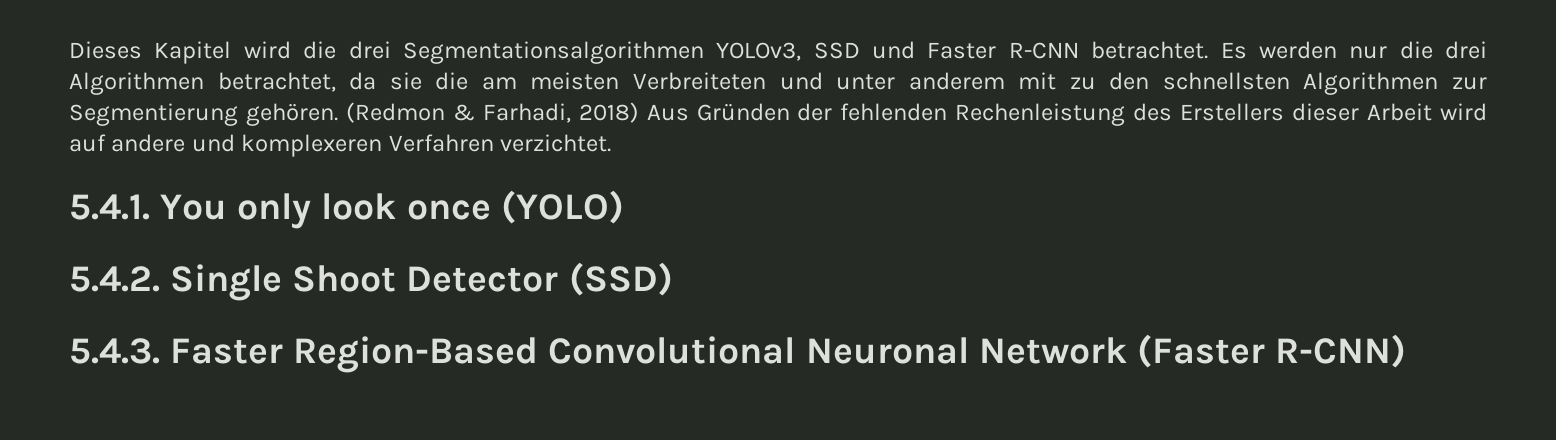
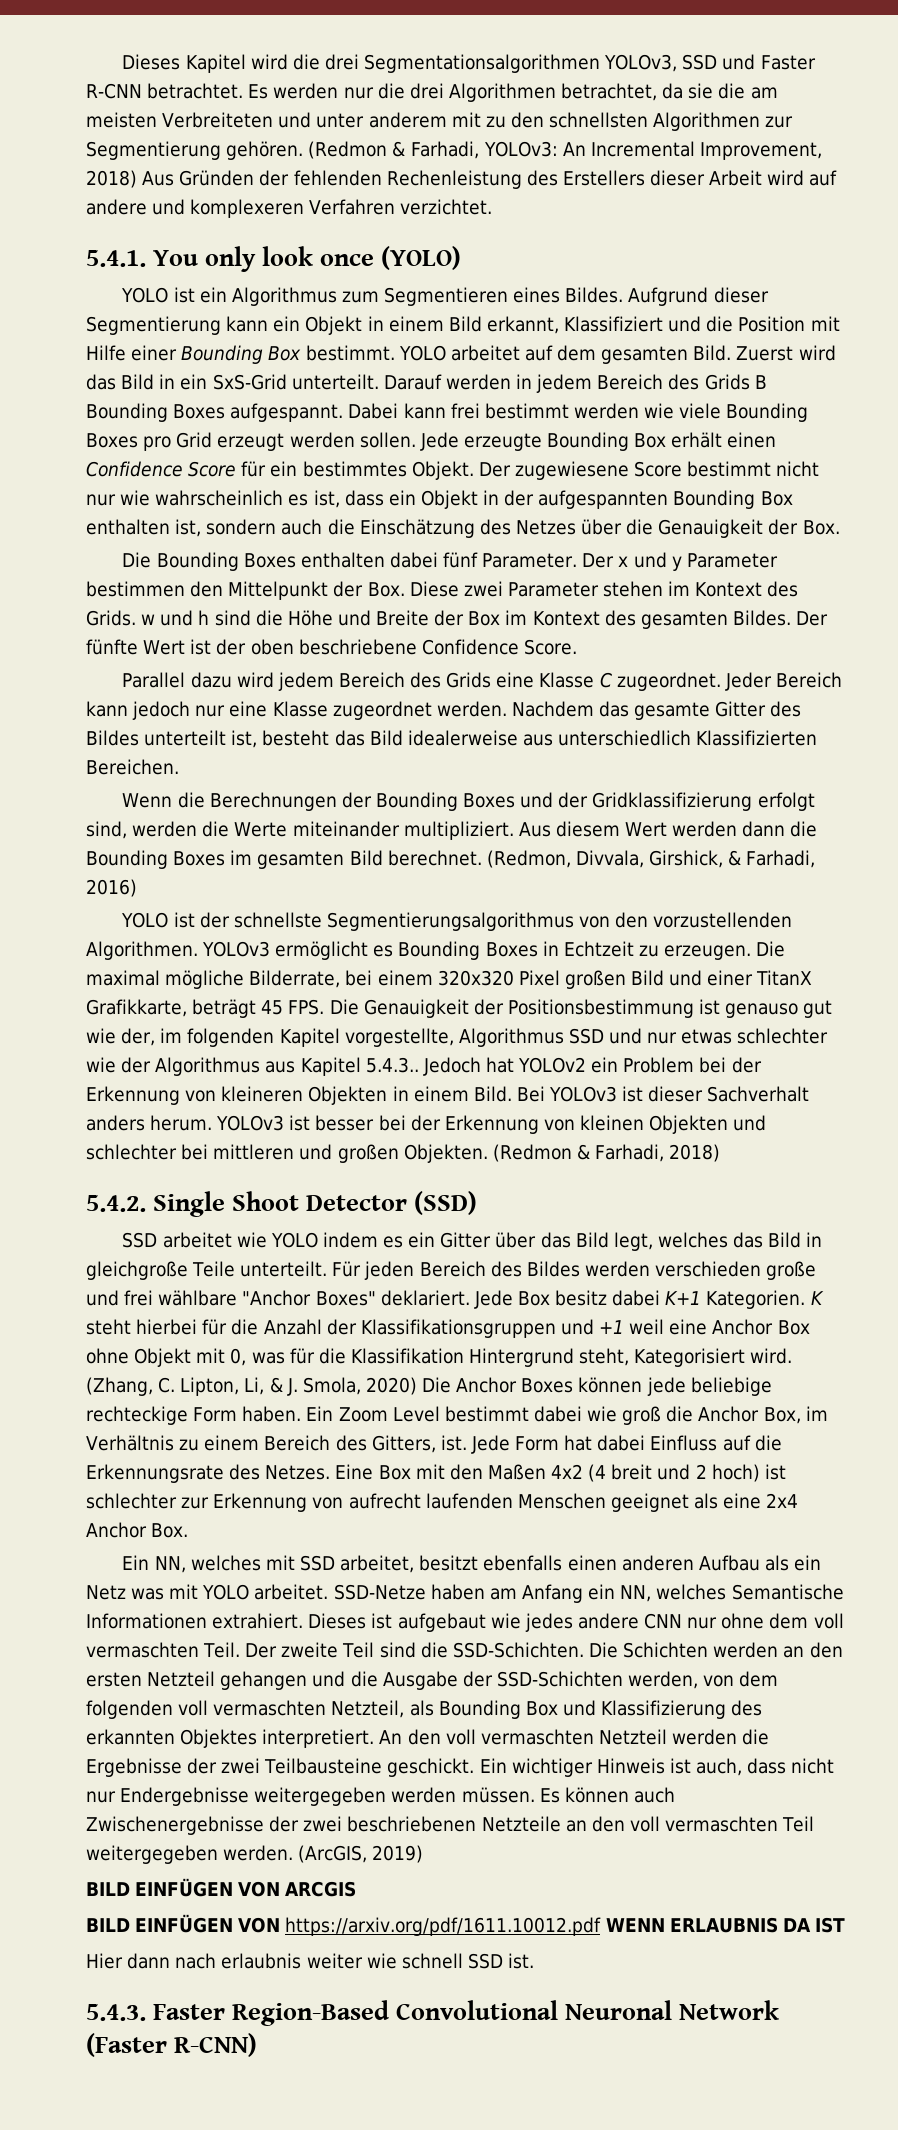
- (Redmon & Farhadi, 2018) Aus Gründen der fehlenden Rechenleistung des Erstellers dieser Arbeit wird auf andere und komplexeren Verfahren verzichtet.
+ (Redmon & Farhadi, YOLOv3: An Incremental Improvement, 2018) Aus Gründen der fehlenden Rechenleistung des Erstellers dieser Arbeit wird auf andere und komplexeren Verfahren verzichtet.
+ YOLO ist ein Algorithmus zum Segmentieren eines Bildes. Aufgrund dieser Segmentierung kann ein Objekt in einem Bild erkannt, Klassifiziert und die Position mit Hilfe einer Bounding Box bestimmt. YOLO arbeitet auf dem gesamten Bild. Zuerst wird das Bild in ein SxS-Grid unterteilt. Darauf werden in jedem Bereich des Grids B Bounding Boxes aufgespannt. Dabei kann frei bestimmt werden wie viele Bounding Boxes pro Grid erzeugt werden sollen. Jede erzeugte Bounding Box erhält einen Confidence Score für ein bestimmtes Objekt. Der zugewiesene Score bestimmt nicht nur wie wahrscheinlich es ist, dass ein Objekt in der aufgespannten Bounding Box enthalten ist, sondern auch die Einschätzung des Netzes über die Genauigkeit der Box.
+ Die Bounding Boxes enthalten dabei fünf Parameter. Der x und y Parameter bestimmen den Mittelpunkt der Box. Diese zwei Parameter stehen im Kontext des Grids. w und h sind die Höhe und Breite der Box im Kontext des gesamten Bildes. Der fünfte Wert ist der oben beschriebene Confidence Score.
+ Parallel dazu wird jedem Bereich des Grids eine Klasse C zugeordnet. Jeder Bereich kann jedoch nur eine Klasse zugeordnet werden. Nachdem das gesamte Gitter des Bildes unterteilt ist, besteht das Bild idealerweise aus unterschiedlich Klassifizierten Bereichen.
+ Wenn die Berechnungen der Bounding Boxes und der Gridklassifizierung erfolgt sind, werden die Werte miteinander multipliziert. Aus diesem Wert werden dann die Bounding Boxes im gesamten Bild berechnet. (Redmon, Divvala, Girshick, & Farhadi, 2016)
+ YOLO ist der schnellste Segmentierungsalgorithmus von den vorzustellenden Algorithmen. YOLOv3 ermöglicht es Bounding Boxes in Echtzeit zu erzeugen. Die maximal mögliche Bilderrate, bei einem 320x320 Pixel großen Bild und einer TitanX Grafikkarte, beträgt 45 FPS. Die Genauigkeit der Positionsbestimmung ist genauso gut wie der, im folgenden Kapitel vorgestellte, Algorithmus SSD und nur etwas schlechter wie der Algorithmus aus Kapitel 5.4.3.. Jedoch hat YOLOv2 ein Problem bei der Erkennung von kleineren Objekten in einem Bild. Bei YOLOv3 ist dieser Sachverhalt anders herum. YOLOv3 ist besser bei der Erkennung von kleinen Objekten und schlechter bei mittleren und großen Objekten. (Redmon & Farhadi, 2018)
+ SSD arbeitet wie YOLO indem es ein Gitter über das Bild legt, welches das Bild in gleichgroße Teile unterteilt. Für jeden Bereich des Bildes werden verschieden große und frei wählbare "Anchor Boxes" deklariert. Jede Box besitz dabei K+1 Kategorien. K steht hierbei für die Anzahl der Klassifikationsgruppen und +1 weil eine Anchor Box ohne Objekt mit 0, was für die Klassifikation Hintergrund steht, Kategorisiert wird. (Zhang, C. Lipton, Li, & J. Smola, 2020) Die Anchor Boxes können jede beliebige rechteckige Form haben. Ein Zoom Level bestimmt dabei wie groß die Anchor Box, im Verhältnis zu einem Bereich des Gitters, ist. Jede Form hat dabei Einfluss auf die Erkennungsrate des Netzes. Eine Box mit den Maßen 4x2 (4 breit und 2 hoch) ist schlechter zur Erkennung von aufrecht laufenden Menschen geeignet als eine 2x4 Anchor Box.
+ Ein NN, welches mit SSD arbeitet, besitzt ebenfalls einen anderen Aufbau als ein Netz was mit YOLO arbeitet. SSD-Netze haben am Anfang ein NN, welches Semantische Informationen extrahiert. Dieses ist aufgebaut wie jedes andere CNN nur ohne dem voll vermaschten Teil. Der zweite Teil sind die SSD-Schichten. Die Schichten werden an den ersten Netzteil gehangen und die Ausgabe der SSD-Schichten werden, von dem folgenden voll vermaschten Netzteil, als Bounding Box und Klassifizierung des erkannten Objektes interpretiert. An den voll vermaschten Netzteil werden die Ergebnisse der zwei Teilbausteine geschickt. Ein wichtiger Hinweis ist auch, dass nicht nur Endergebnisse weitergegeben werden müssen. Es können auch Zwischenergebnisse der zwei beschriebenen Netzteile an den voll vermaschten Teil weitergegeben werden. (ArcGIS, 2019)
+ BILD EINFÜGEN VON ARCGIS
+ BILD EINFÜGEN VON https://arxiv.org/pdf/1611.10012.pdf WENN ERLAUBNIS DA IST
+ Hier dann nach erlaubnis weiter wie schnell SSD ist.

